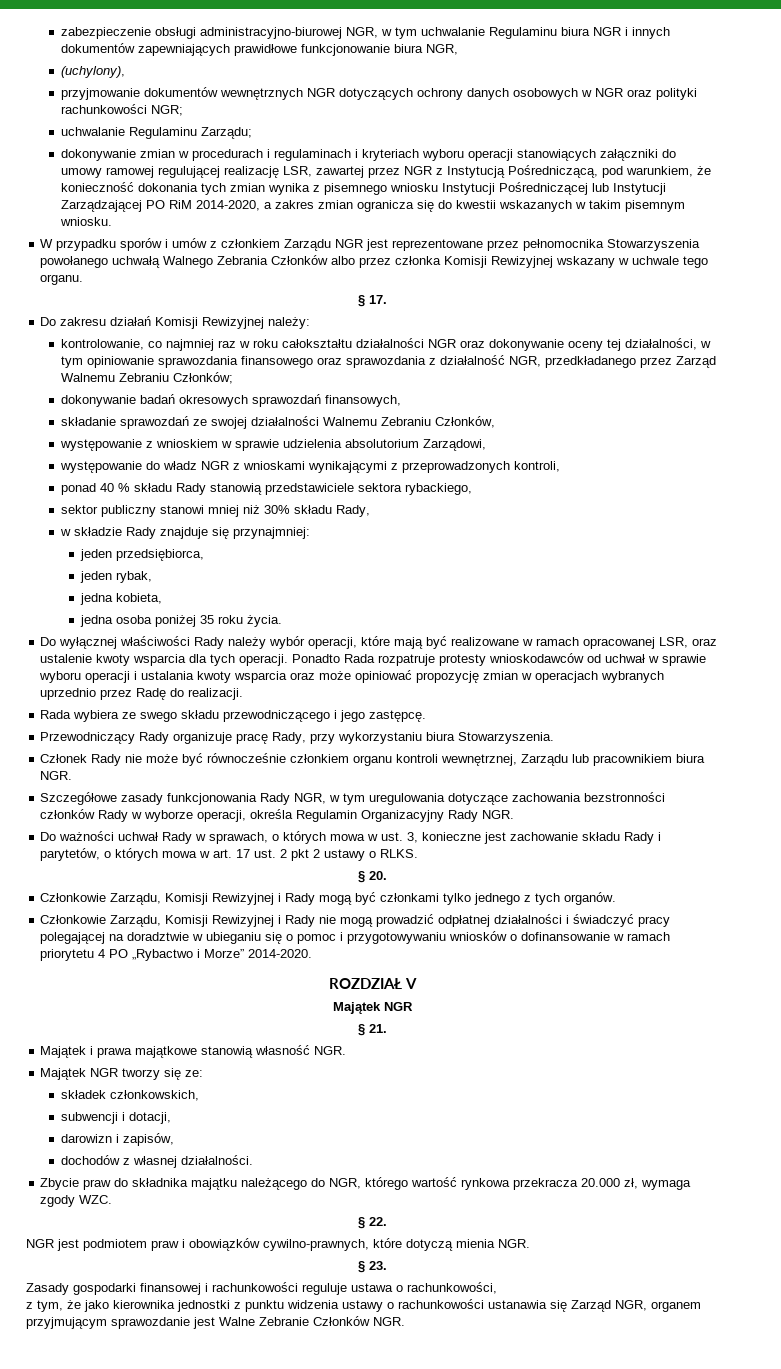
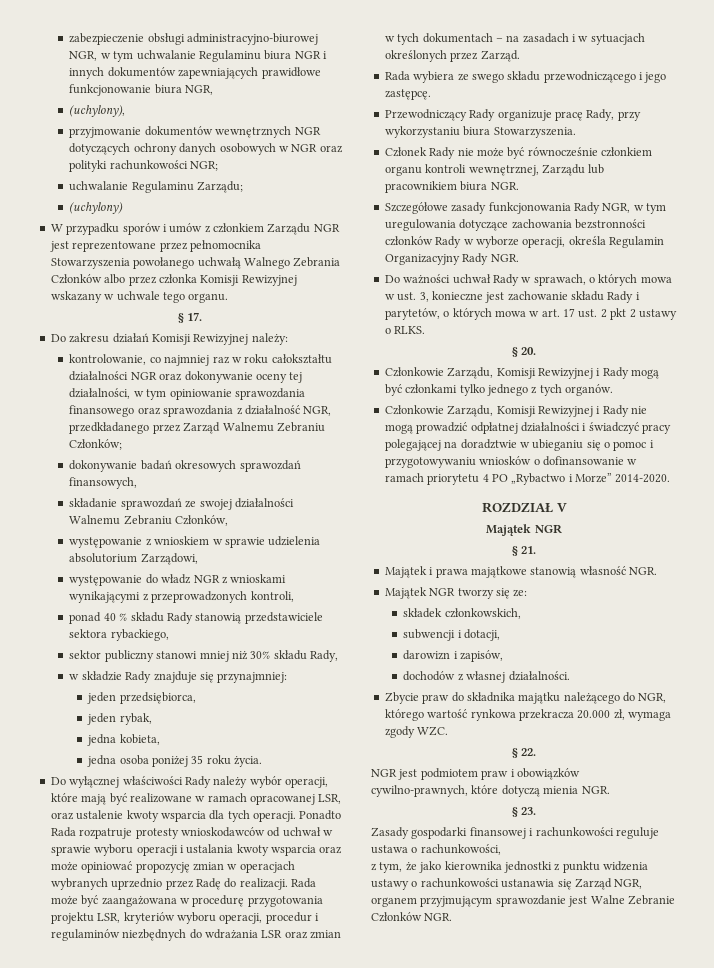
- dokonywanie zmian w procedurach i regulaminach i kryteriach wyboru operacji stanowiących załączniki do umowy ramowej regulującej realizację LSR, zawartej przez NGR z Instytucją Pośredniczącą, pod warunkiem, że konieczność dokonania tych zmian wynika z pisemnego wniosku Instytucji Pośredniczącej lub Instytucji Zarządzającej PO RiM 2014-2020, a zakres zmian ogranicza się do kwestii wskazanych w takim pisemnym wniosku.
+ (uchylony)
+ Rada może być zaangażowana w procedurę przygotowania projektu LSR, kryteriów wyboru operacji, procedur i regulaminów niezbędnych do wdrażania LSR oraz zmian w tych dokumentach – na zasadach i w sytuacjach określonych przez Zarząd.

